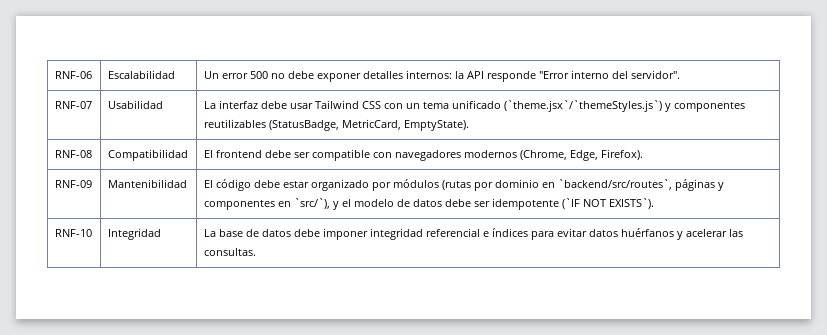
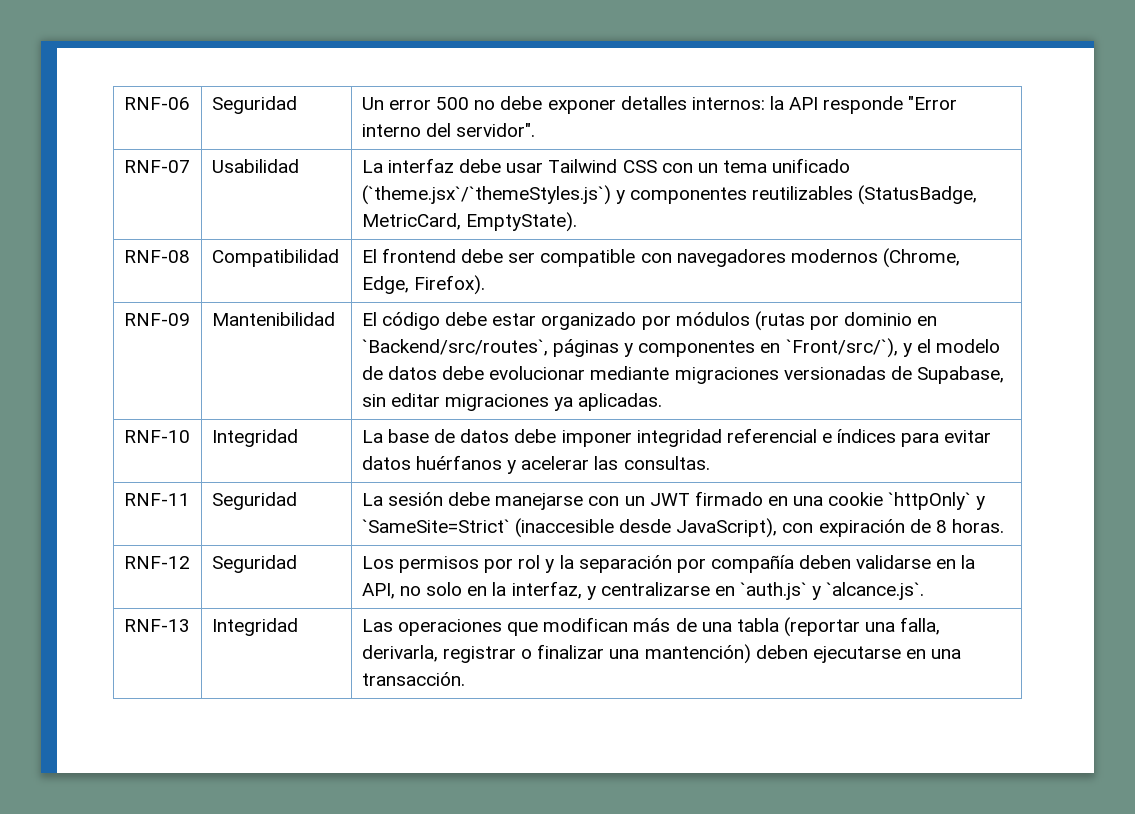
- RNF-06 | Escalabilidad | Un error 500 no debe exponer detalles internos: la API responde "Error interno del servidor".
+ RNF-06 | Seguridad | Un error 500 no debe exponer detalles internos: la API responde "Error interno del servidor".
- RNF-09 | Mantenibilidad | El código debe estar organizado por módulos (rutas por dominio en `backend/src/routes`, páginas y componentes en `src/`), y el modelo de datos debe ser idempotente (`IF NOT EXISTS`).
+ RNF-09 | Mantenibilidad | El código debe estar organizado por módulos (rutas por dominio en `Backend/src/routes`, páginas y componentes en `Front/src/`), y el modelo de datos debe evolucionar mediante migraciones versionadas de Supabase, sin editar migraciones ya aplicadas.
+ RNF-11 | Seguridad | La sesión debe manejarse con un JWT firmado en una cookie `httpOnly` y `SameSite=Strict` (inaccesible desde JavaScript), con expiración de 8 horas.
+ RNF-12 | Seguridad | Los permisos por rol y la separación por compañía deben validarse en la API, no solo en la interfaz, y centralizarse en `auth.js` y `alcance.js`.
+ RNF-13 | Integridad | Las operaciones que modifican más de una tabla (reportar una falla, derivarla, registrar o finalizar una mantención) deben ejecutarse en una transacción.

